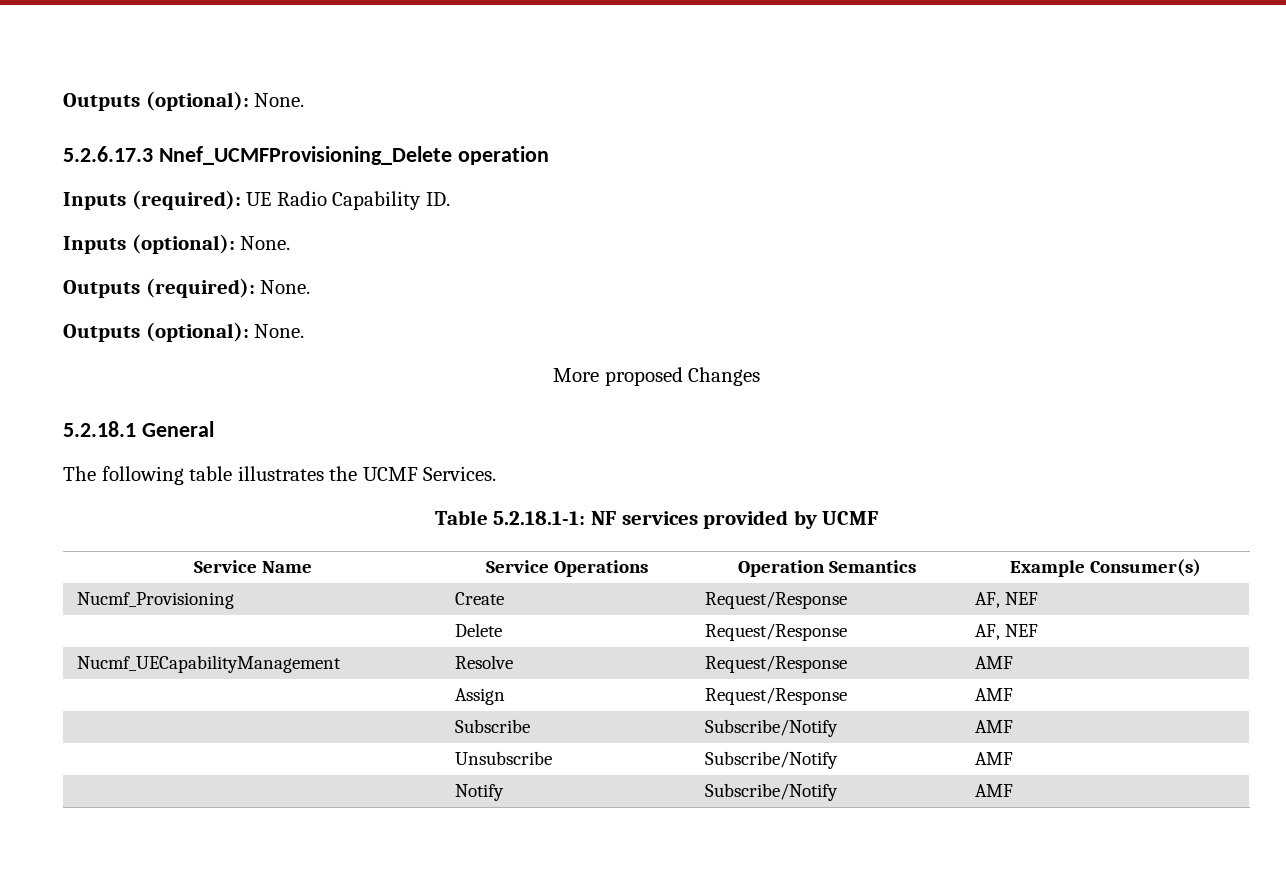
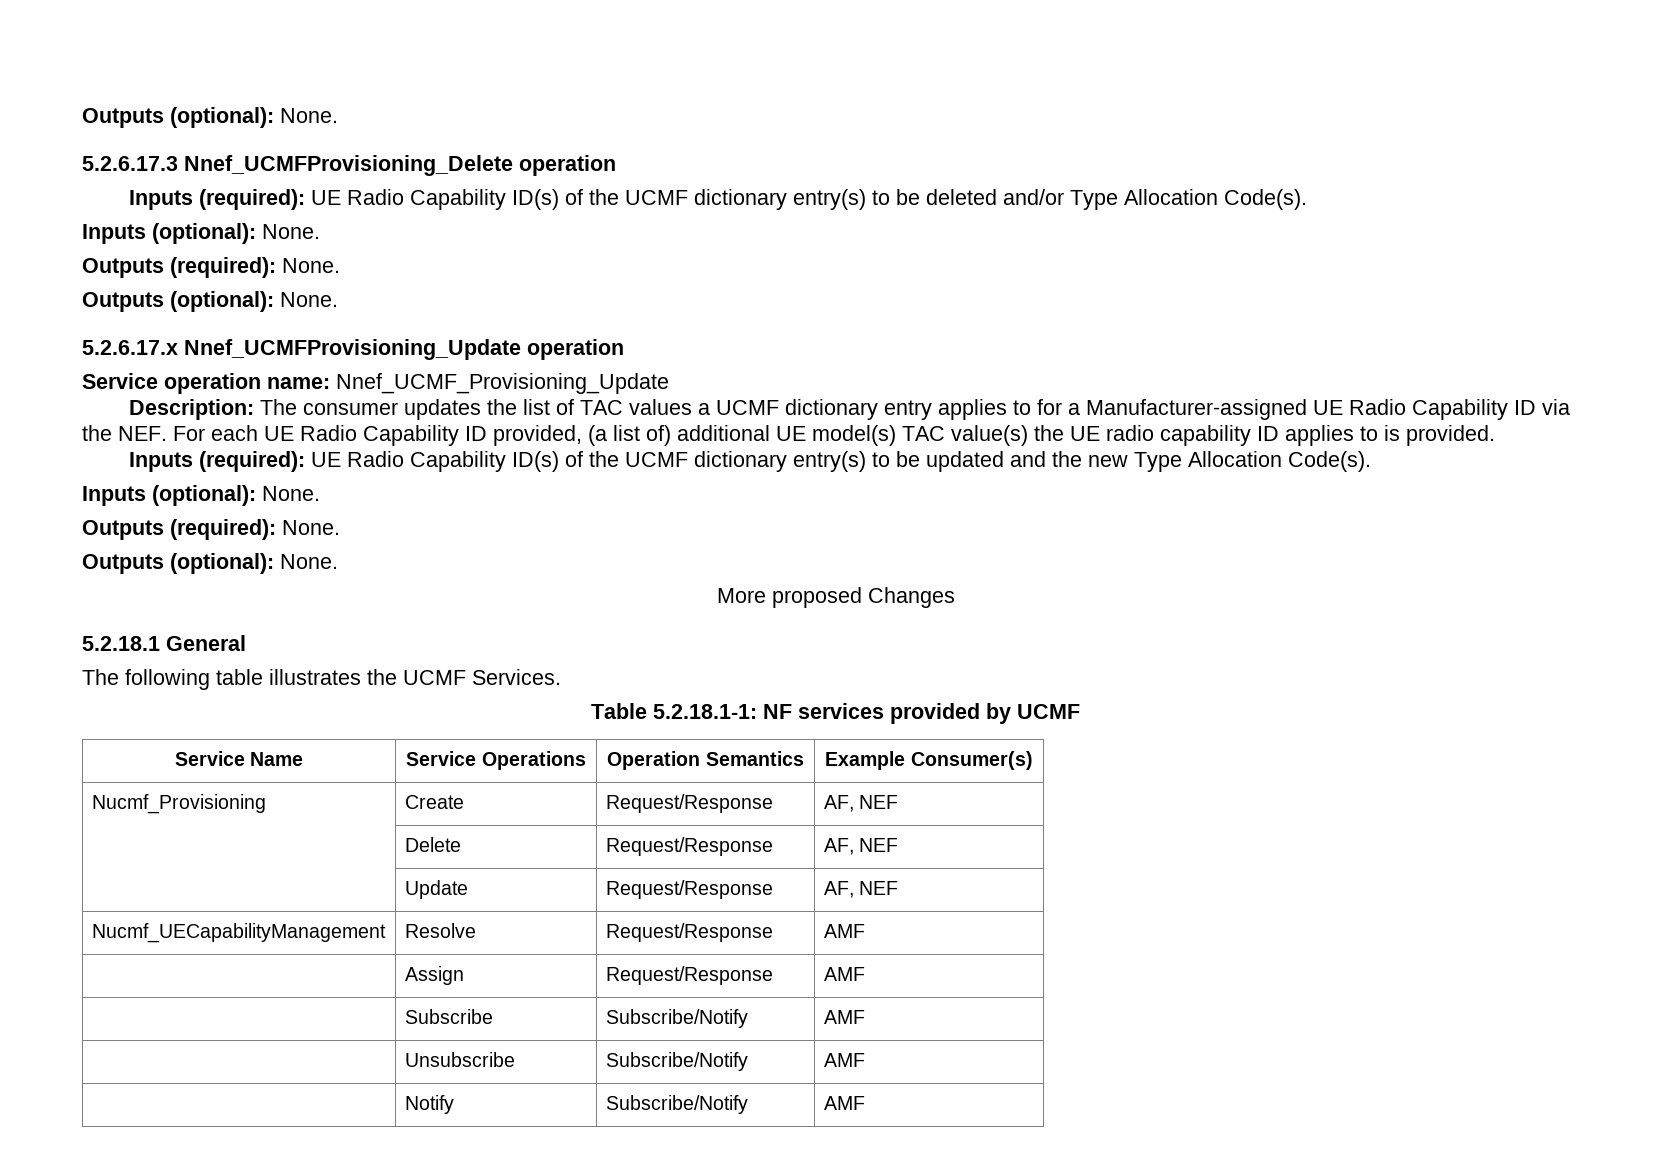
- Inputs (required): UE Radio Capability ID.
+ Inputs (required): UE Radio Capability ID(s) of the UCMF dictionary entry(s) to be deleted and/or Type Allocation Code(s).
+ Inputs (optional): None.
+ Outputs (required): None.
+ Outputs (optional): None.
+ 5.2.6.17.x Nnef_UCMFProvisioning_Update operation
+ Service operation name: Nnef_UCMF_Provisioning_Update
+ Description: The consumer updates the list of TAC values a UCMF dictionary entry applies to for a Manufacturer-assigned UE Radio Capability ID via the NEF. For each UE Radio Capability ID provided, (a list of) additional UE model(s) TAC value(s) the UE radio capability ID applies to is provided.
+ Inputs (required): UE Radio Capability ID(s) of the UCMF dictionary entry(s) to be updated and the new Type Allocation Code(s).
+ | Update | Request/Response | AF, NEF

